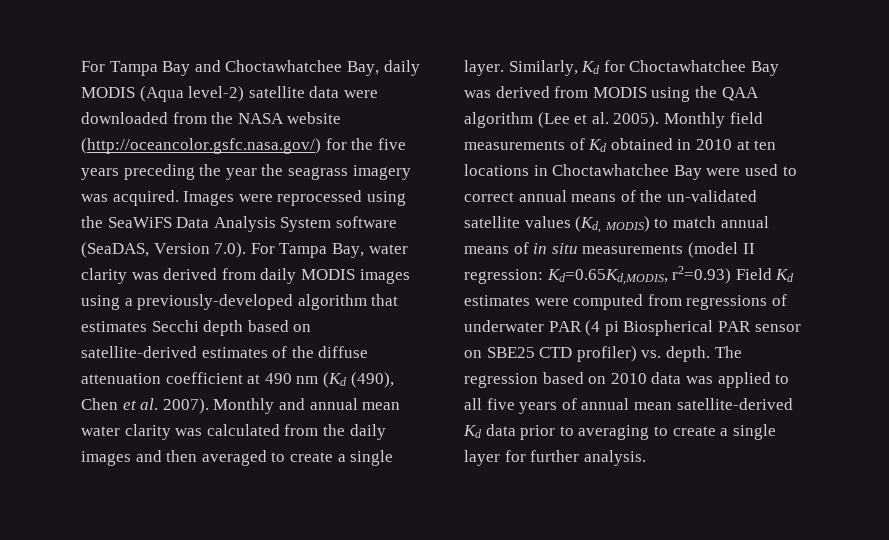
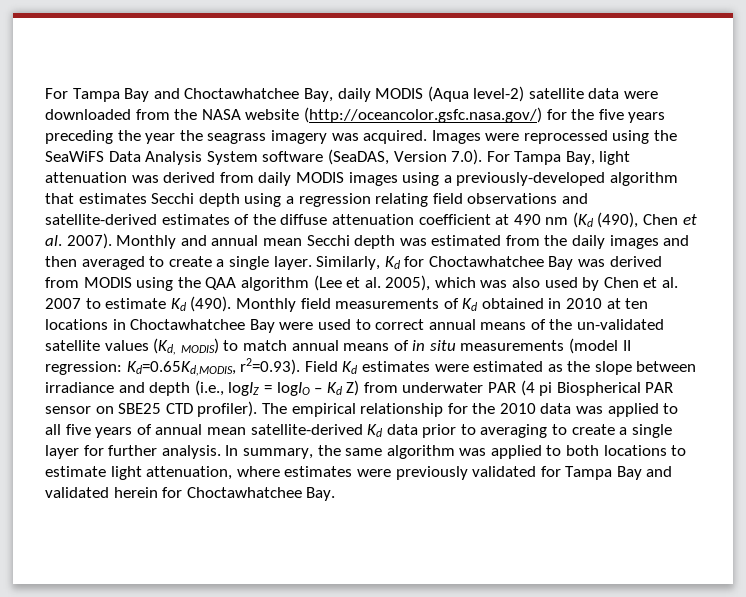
- Images were reprocessed using the SeaWiFS Data Analysis System software (SeaDAS, Version 7.0). For Tampa Bay, water clarity was derived from daily MODIS images using a previously-developed algorithm that estimates Secchi depth based on satellite-derived estimates of the diffuse attenuation coefficient at 490 nm (Kd (490), Chen et al. 2007).
+ Images were reprocessed using the SeaWiFS Data Analysis System software (SeaDAS, Version 7.0). For Tampa Bay, light attenuation was derived from daily MODIS images using a previously-developed algorithm that estimates Secchi depth using a regression relating field observations and satellite-derived estimates of the diffuse attenuation coefficient at 490 nm (Kd (490), Chen et al. 2007).
- Monthly and annual mean water clarity was calculated from the daily images and then averaged to create a single layer.
+ Monthly and annual mean Secchi depth was estimated from the daily images and then averaged to create a single layer.
- Similarly, Kd for Choctawhatchee Bay was derived from MODIS using the QAA algorithm (Lee et al. 2005).
+ Similarly, Kd for Choctawhatchee Bay was derived from MODIS using the QAA algorithm (Lee et al. 2005), which was also used by Chen et al. 2007 to estimate Kd (490).
- Kd=0.65Kd,MODIS, r2=0.93) Field Kd estimates were computed from regressions of underwater PAR (4 pi Biospherical PAR sensor on SBE25 CTD profiler) vs. depth. The regression based on 2010 data was applied to all five years of annual mean satellite-derived Kd data prior to averaging to create a single layer for further analysis.
+ Kd=0.65Kd,MODIS, r2=0.93). Field Kd estimates were estimated as the slope between irradiance and depth (i.e., logIZ = logIO – Kd Z) from underwater PAR (4 pi Biospherical PAR sensor on SBE25 CTD profiler). The empirical relationship for the 2010 data was applied to all five years of annual mean satellite-derived Kd data prior to averaging to create a single layer for further analysis.
+ In summary, the same algorithm was applied to both locations to estimate light attenuation, where estimates were previously validated for Tampa Bay and validated herein for Choctawhatchee Bay.

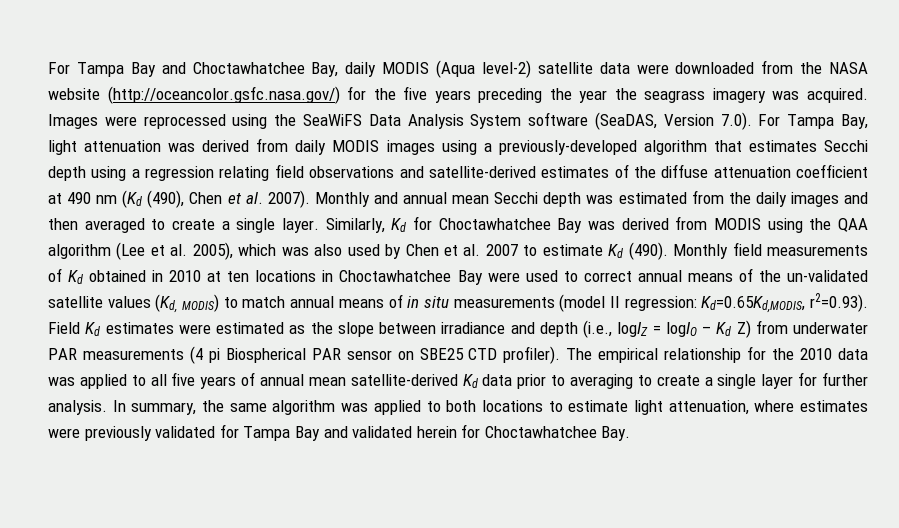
- Kd=0.65Kd,MODIS, r2=0.93). Field Kd estimates were estimated as the slope between irradiance and depth (i.e., logIZ = logIO – Kd Z) from underwater PAR (4 pi Biospherical PAR sensor on SBE25 CTD profiler).
+ Kd=0.65Kd,MODIS, r2=0.93). Field Kd estimates were estimated as the slope between irradiance and depth (i.e., logIZ = logIO – Kd Z) from underwater PAR measurements (4 pi Biospherical PAR sensor on SBE25 CTD profiler).

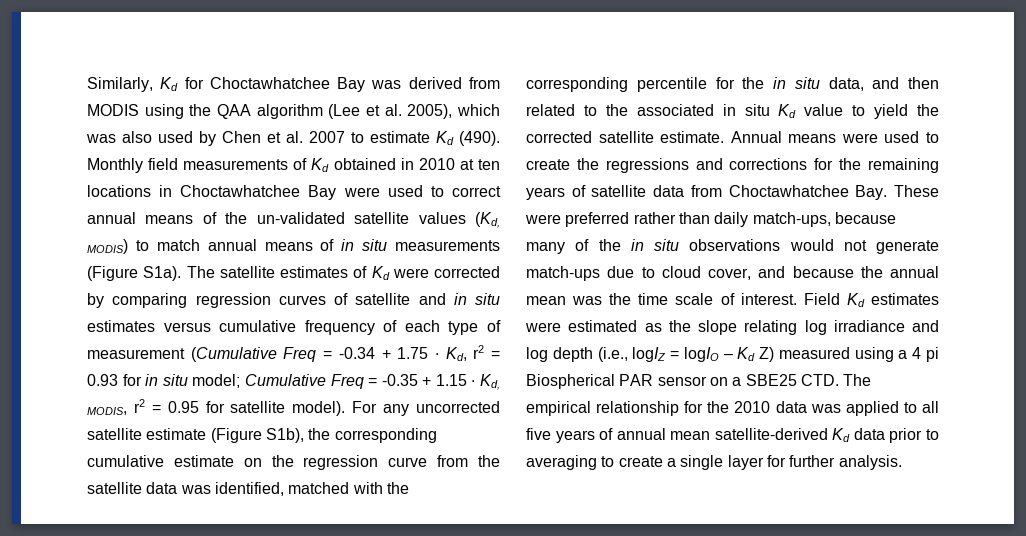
- For Tampa Bay and Choctawhatchee Bay, daily MODIS (Aqua level-2) satellite data were downloaded from the NASA website (http://oceancolor.gsfc.nasa.gov/) for the five years preceding the year the seagrass imagery was acquired. Images were reprocessed using the SeaWiFS Data Analysis System software (SeaDAS, Version 7.0). For Tampa Bay, light attenuation was derived from daily MODIS images using a previously-developed algorithm that estimates Secchi depth using a regression relating field observations and satellite-derived estimates of the diffuse attenuation coefficient at 490 nm (Kd (490), Chen et al. 2007). Monthly and annual mean Secchi depth was estimated from the daily images and then averaged to create a single layer.
- Monthly field measurements of Kd obtained in 2010 at ten locations in Choctawhatchee Bay were used to correct annual means of the un-validated satellite values (Kd, MODIS) to match annual means of in situ measurements (model II regression: Kd=0.65Kd,MODIS, r2=0.93). Field Kd estimates were estimated as the slope between irradiance and depth (i.e., logIZ = logIO – Kd Z) from underwater PAR measurements (4 pi Biospherical PAR sensor on SBE25 CTD profiler). The empirical relationship for the 2010 data was applied to all five years of annual mean satellite-derived Kd data prior to averaging to create a single layer for further analysis. In summary, the same algorithm was applied to both locations to estimate light attenuation, where estimates were previously validated for Tampa Bay and validated herein for Choctawhatchee Bay.
+ Monthly field measurements of Kd obtained in 2010 at ten locations in Choctawhatchee Bay were used to correct annual means of the un-validated satellite values (Kd, MODIS) to match annual means of in situ measurements (Figure S1a). The satellite estimates of Kd were corrected by comparing regression curves of satellite and in situ estimates versus cumulative frequency of each type of measurement (Cumulative Freq = -0.34 + 1.75 ∙ Kd, r2 = 0.93 for in situ model; Cumulative Freq = -0.35 + 1.15 ∙ Kd, MODIS, r2 = 0.95 for satellite model). For any uncorrected satellite estimate (Figure S1b), the corresponding cumulative estimate on the regression curve from the satellite data was identified, matched with the corresponding percentile for the in situ data, and then related to the associated in situ Kd value to yield the corrected satellite estimate. Annual means were used to create the regressions and corrections for the remaining years of satellite data from Choctawhatchee Bay. These were preferred rather than daily match-ups, because many of the in situ observations would not generate match-ups due to cloud cover, and because the annual mean was the time scale of interest. Field Kd estimates were estimated as the slope relating log irradiance and log depth (i.e., logIZ = logIO – Kd Z) measured using a 4 pi Biospherical PAR sensor on a SBE25 CTD. The empirical relationship for the 2010 data was applied to all five years of annual mean satellite-derived Kd data prior to averaging to create a single layer for further analysis.

